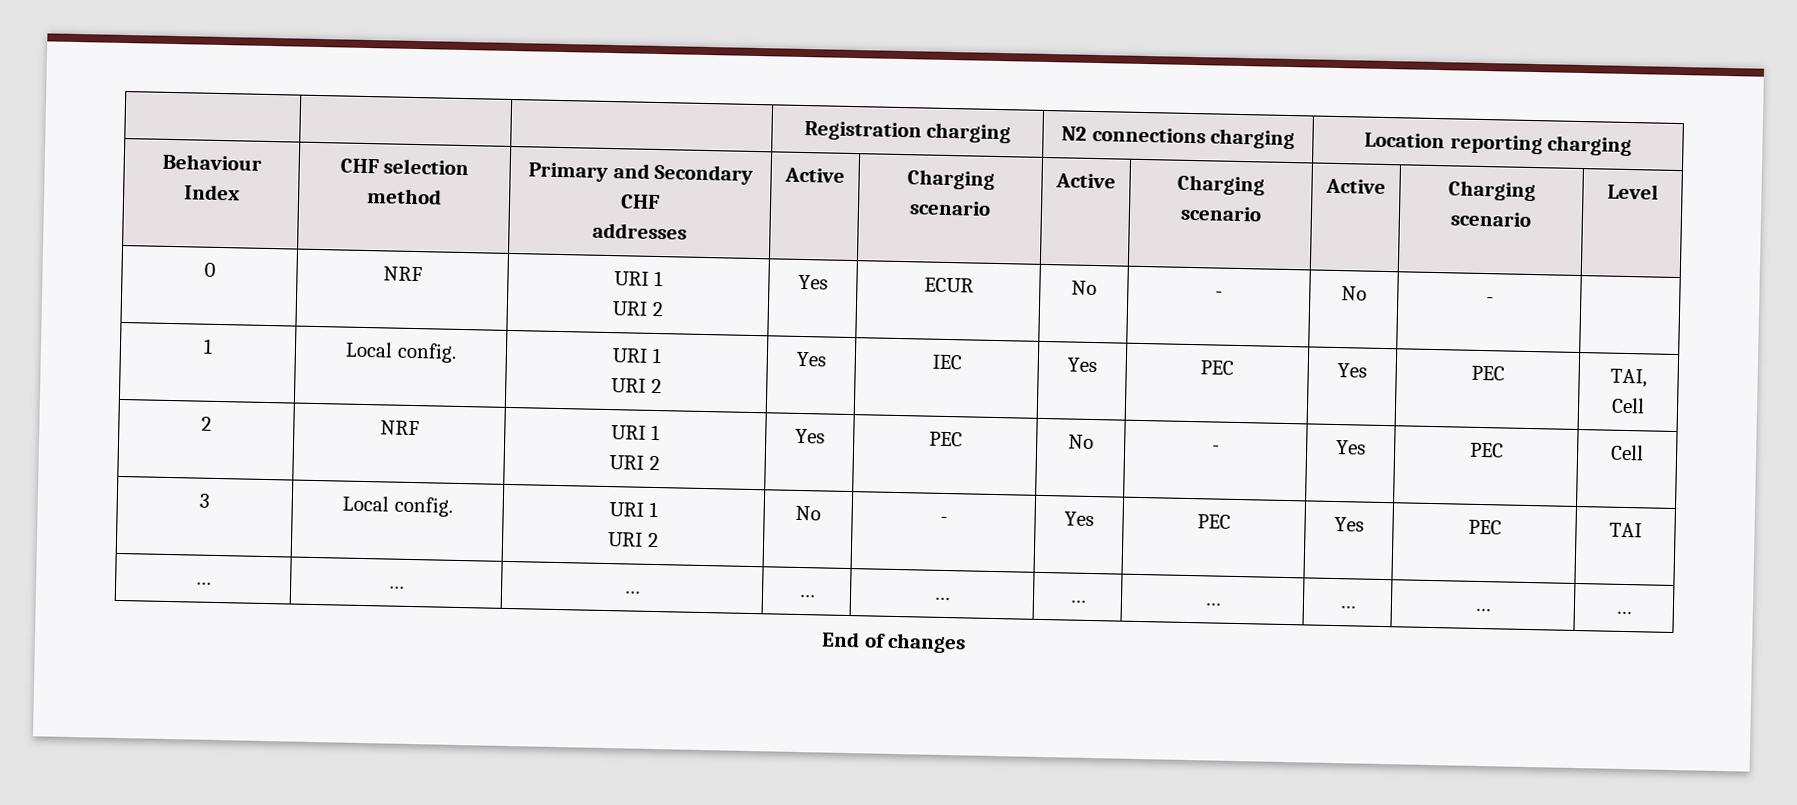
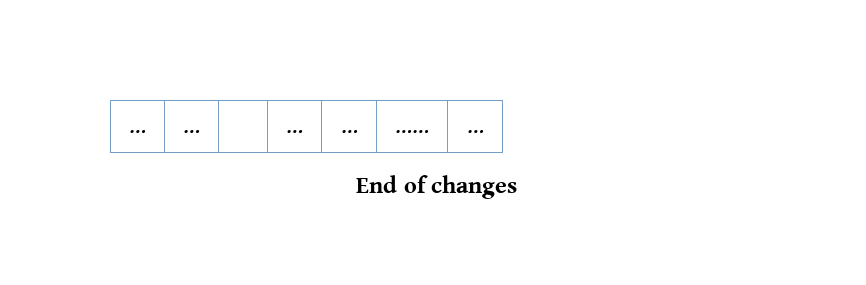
- | | | Registration charging | N2 connections charging | Location reporting charging
- Behaviour Index | CHF selection method | Primary and Secondary CHF
- addresses | Active | Charging scenario | Active | Charging scenario | Active | Charging scenario | Level
- 0 | NRF | URI 1
- URI 2 | Yes | ECUR | No | - | No | - |
- 1 | Local config. | URI 1
- URI 2 | Yes | IEC | Yes | PEC | Yes | PEC | TAI, Cell
- 2 | NRF | URI 1
- URI 2 | Yes | PEC | No | - | Yes | PEC | Cell
- 3 | Local config. | URI 1
- URI 2 | No | - | Yes | PEC | Yes | PEC | TAI
- … | … | … | … | … | … | … | … | … | …
+ … | … | | … | … | …… | …

